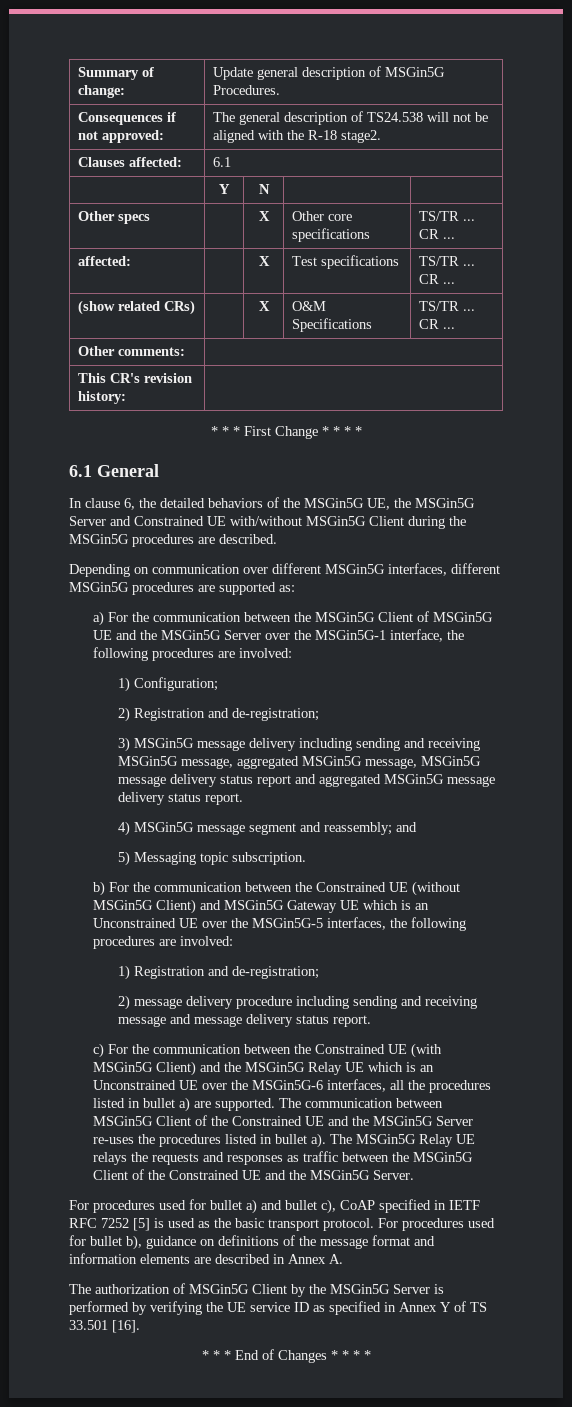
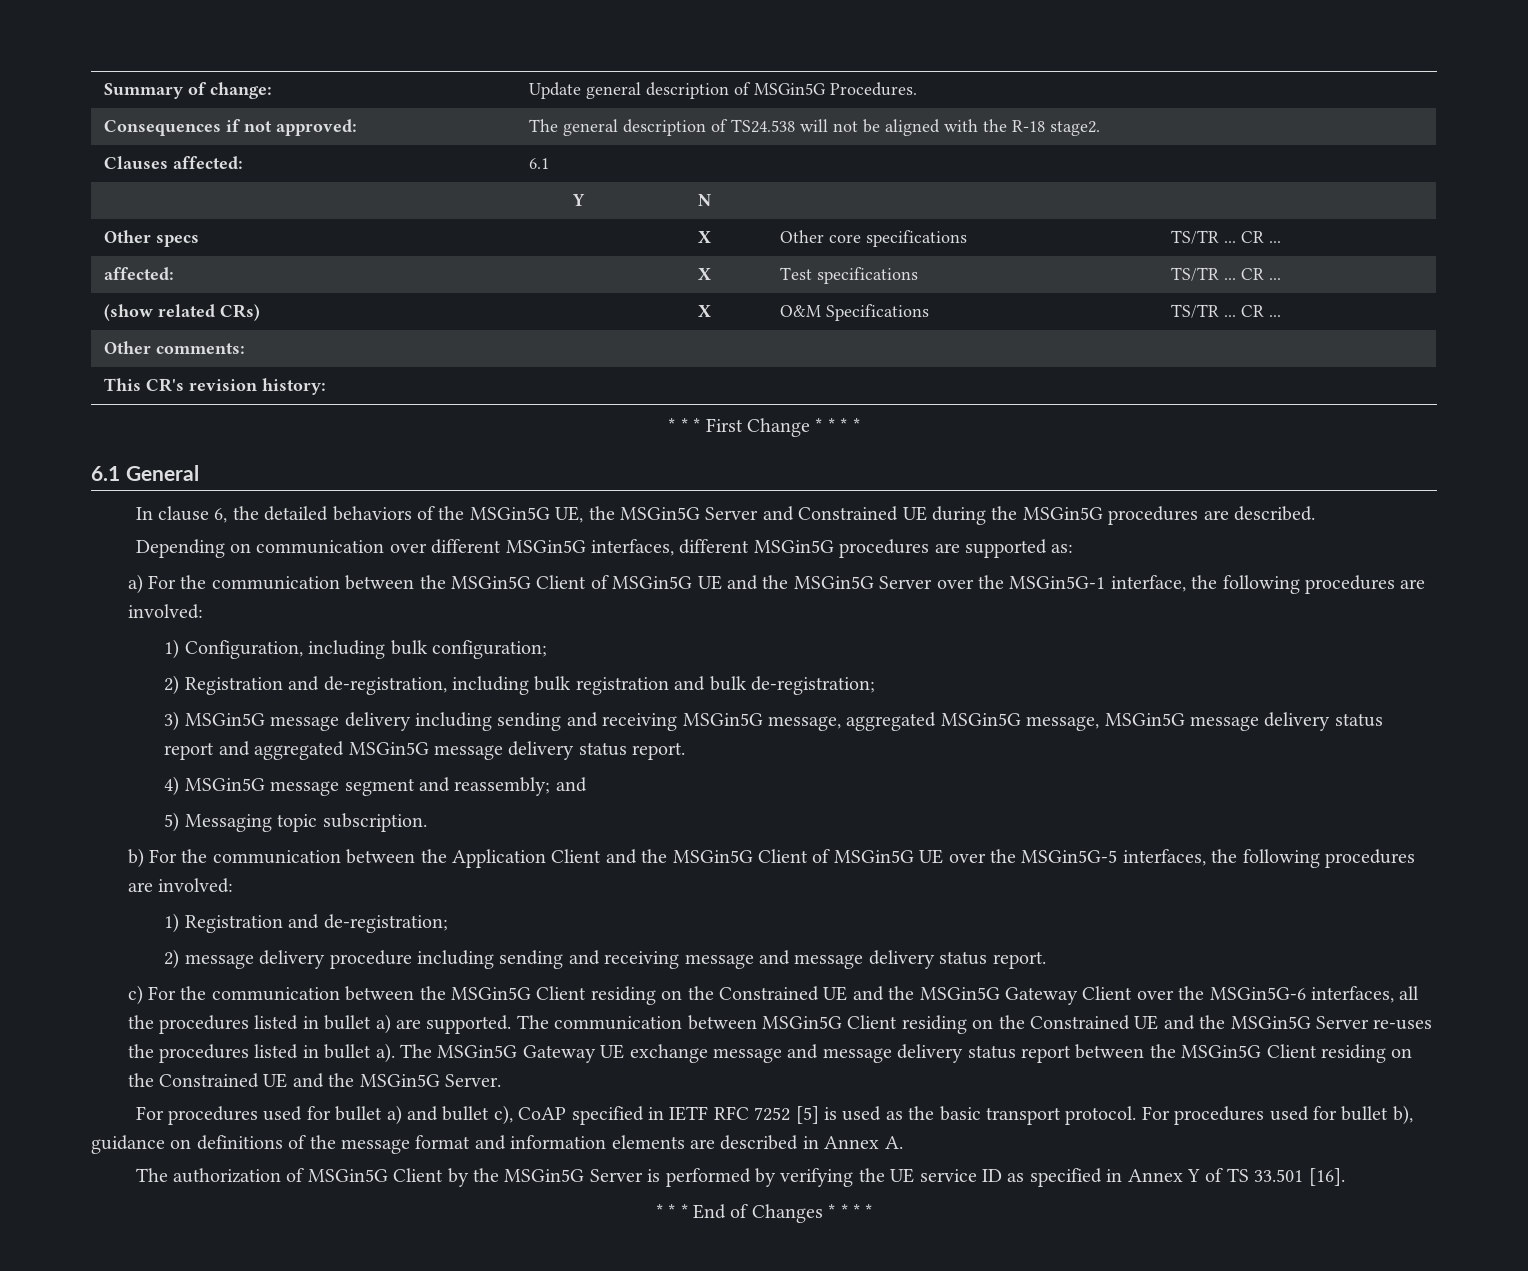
- In clause 6, the detailed behaviors of the MSGin5G UE, the MSGin5G Server and Constrained UE with/without MSGin5G Client during the MSGin5G procedures are described.
+ In clause 6, the detailed behaviors of the MSGin5G UE, the MSGin5G Server and Constrained UE during the MSGin5G procedures are described.
- 1) Configuration;
+ 1) Configuration, including bulk configuration;
- 2) Registration and de-registration;
+ 2) Registration and de-registration, including bulk registration and bulk de-registration;
- b) For the communication between the Constrained UE (without MSGin5G Client) and MSGin5G Gateway UE which is an Unconstrained UE over the MSGin5G-5 interfaces, the following procedures are involved:
+ b) For the communication between the Application Client and the MSGin5G Client of MSGin5G UE over the MSGin5G-5 interfaces, the following procedures are involved:
- c) For the communication between the Constrained UE (with MSGin5G Client) and the MSGin5G Relay UE which is an Unconstrained UE over the MSGin5G-6 interfaces, all the procedures listed in bullet a) are supported.
+ c) For the communication between the MSGin5G Client residing on the Constrained UE and the MSGin5G Gateway Client over the MSGin5G-6 interfaces, all the procedures listed in bullet a) are supported.
- The communication between MSGin5G Client of the Constrained UE and the MSGin5G Server re-uses the procedures listed in bullet a).
+ The communication between MSGin5G Client residing on the Constrained UE and the MSGin5G Server re-uses the procedures listed in bullet a).
- The MSGin5G Relay UE relays the requests and responses as traffic between the MSGin5G Client of the Constrained UE and the MSGin5G Server.
+ The MSGin5G Gateway UE exchange message and message delivery status report between the MSGin5G Client residing on the Constrained UE and the MSGin5G Server.

